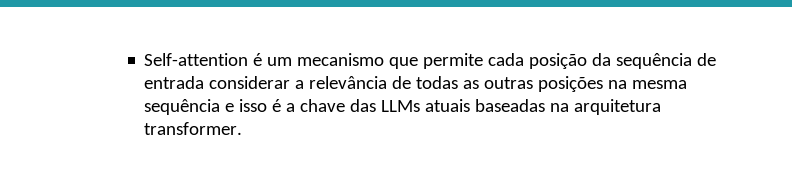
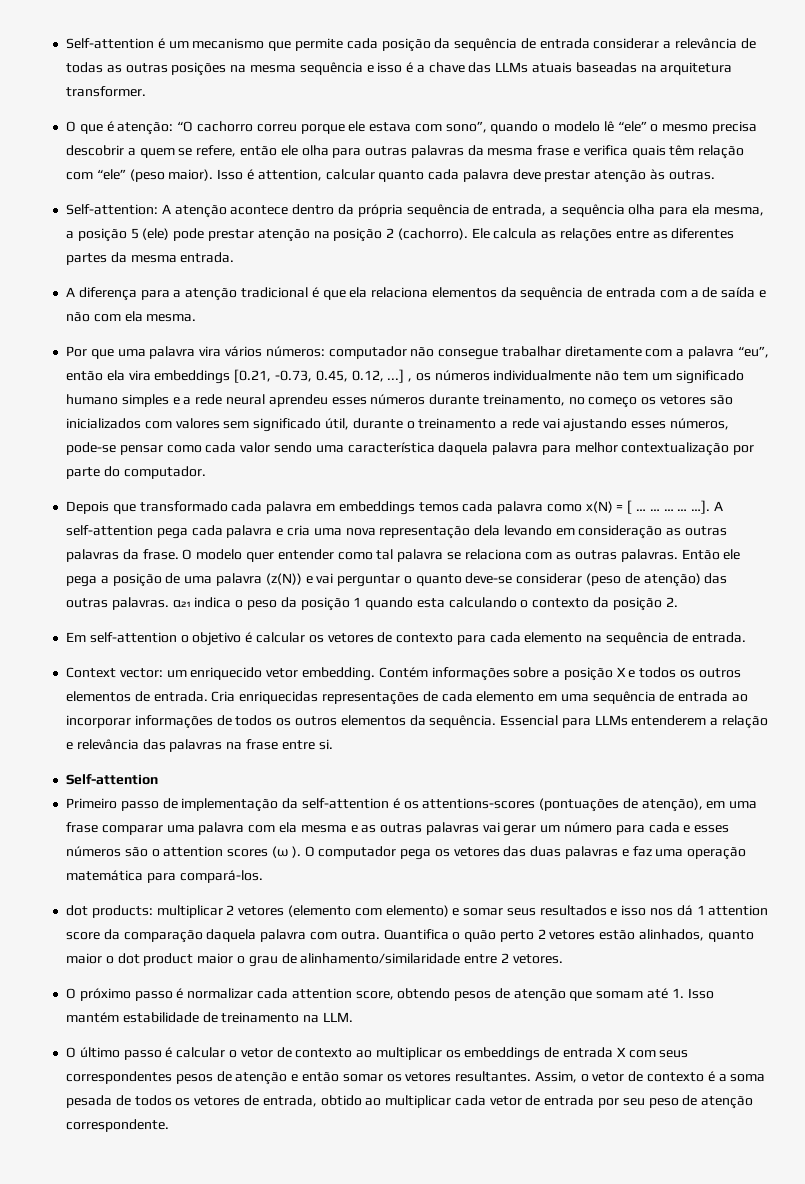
+ O que é atenção: “O cachorro correu porque ele estava com sono”, quando o modelo lê “ele” o mesmo precisa descobrir a quem se refere, então ele olha para outras palavras da mesma frase e verifica quais têm relação com “ele” (peso maior). Isso é attention, calcular quanto cada palavra deve prestar atenção às outras.
+ Self-attention: A atenção acontece dentro da própria sequência de entrada, a sequência olha para ela mesma, a posição 5 (ele) pode prestar atenção na posição 2 (cachorro). Ele calcula as relações entre as diferentes partes da mesma entrada.
+ A diferença para a atenção tradicional é que ela relaciona elementos da sequência de entrada com a de saída e não com ela mesma.
+ Por que uma palavra vira vários números: computador não consegue trabalhar diretamente com a palavra “eu”, então ela vira embeddings [0.21, -0.73, 0.45, 0.12, ...] , os números individualmente não tem um significado humano simples e a rede neural aprendeu esses números durante treinamento, no começo os vetores são inicializados com valores sem significado útil, durante o treinamento a rede vai ajustando esses números, pode-se pensar como cada valor sendo uma característica daquela palavra para melhor contextualização por parte do computador.
+ Depois que transformado cada palavra em embeddings temos cada palavra como x(N) = [ … … … … …]. A self-attention pega cada palavra e cria uma nova representação dela levando em consideração as outras palavras da frase. O modelo quer entender como tal palavra se relaciona com as outras palavras. Então ele pega a posição de uma palavra (z(N)) e vai perguntar o quanto deve-se considerar (peso de atenção) das outras palavras. α₂₁ indica o peso da posição 1 quando esta calculando o contexto da posição 2.
+ Em self-attention o objetivo é calcular os vetores de contexto para cada elemento na sequência de entrada.
+ Context vector: um enriquecido vetor embedding. Contém informações sobre a posição X e todos os outros elementos de entrada. Cria enriquecidas representações de cada elemento em uma sequência de entrada ao incorporar informações de todos os outros elementos da sequência. Essencial para LLMs entenderem a relação e relevância das palavras na frase entre si.
+ Self-attention
+ Primeiro passo de implementação da self-attention é os attentions-scores (pontuações de atenção), em uma frase comparar uma palavra com ela mesma e as outras palavras vai gerar um número para cada e esses números são o attention scores (ω ). O computador pega os vetores das duas palavras e faz uma operação matemática para compará-los.
+ dot products: multiplicar 2 vetores (elemento com elemento) e somar seus resultados e isso nos dá 1 attention score da comparação daquela palavra com outra. Quantifica o quão perto 2 vetores estão alinhados, quanto maior o dot product maior o grau de alinhamento/similaridade entre 2 vetores.
+ O próximo passo é normalizar cada attention score, obtendo pesos de atenção que somam até 1. Isso mantém estabilidade de treinamento na LLM.
+ O último passo é calcular o vetor de contexto ao multiplicar os embeddings de entrada X com seus correspondentes pesos de atenção e então somar os vetores resultantes. Assim, o vetor de contexto é a soma pesada de todos os vetores de entrada, obtido ao multiplicar cada vetor de entrada por seu peso de atenção correspondente.

